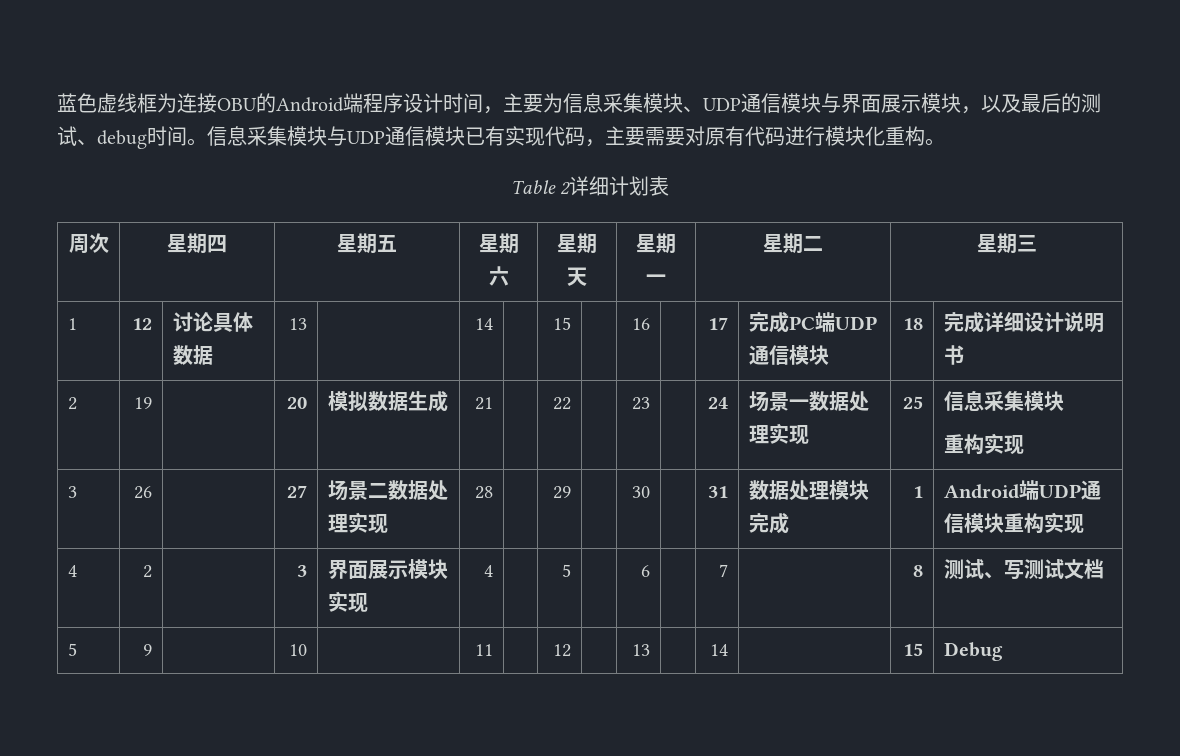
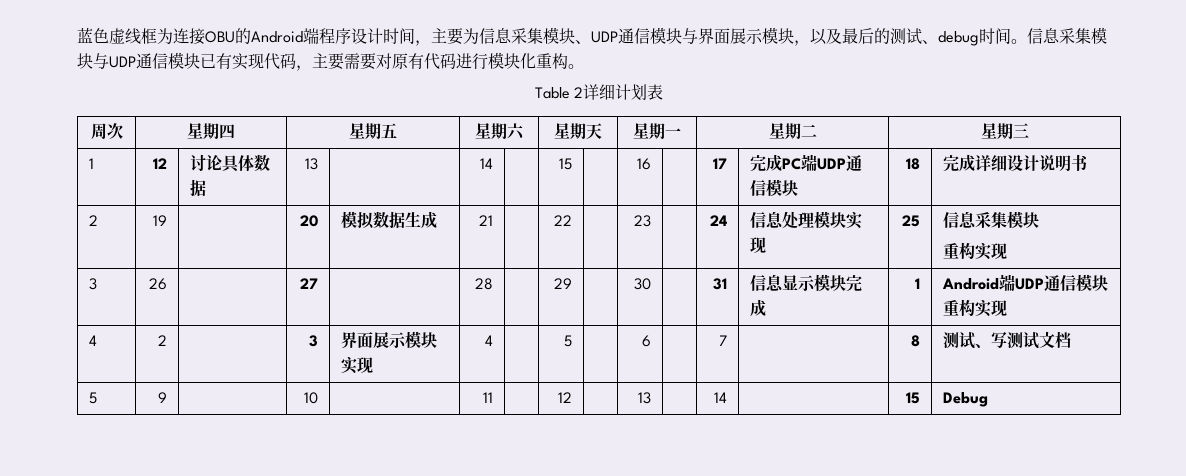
- 2 | 19 | | 20 | 模拟数据生成 | 21 | | 22 | | 23 | | 24 | 场景一数据处理实现 | 25 | 信息采集模块
+ 2 | 19 | | 20 | 模拟数据生成 | 21 | | 22 | | 23 | | 24 | 信息处理模块实现 | 25 | 信息采集模块
- 3 | 26 | | 27 | 场景二数据处理实现 | 28 | | 29 | | 30 | | 31 | 数据处理模块完成 | 1 | Android端UDP通信模块重构实现
+ 3 | 26 | | 27 | | 28 | | 29 | | 30 | | 31 | 信息显示模块完成 | 1 | Android端UDP通信模块重构实现

